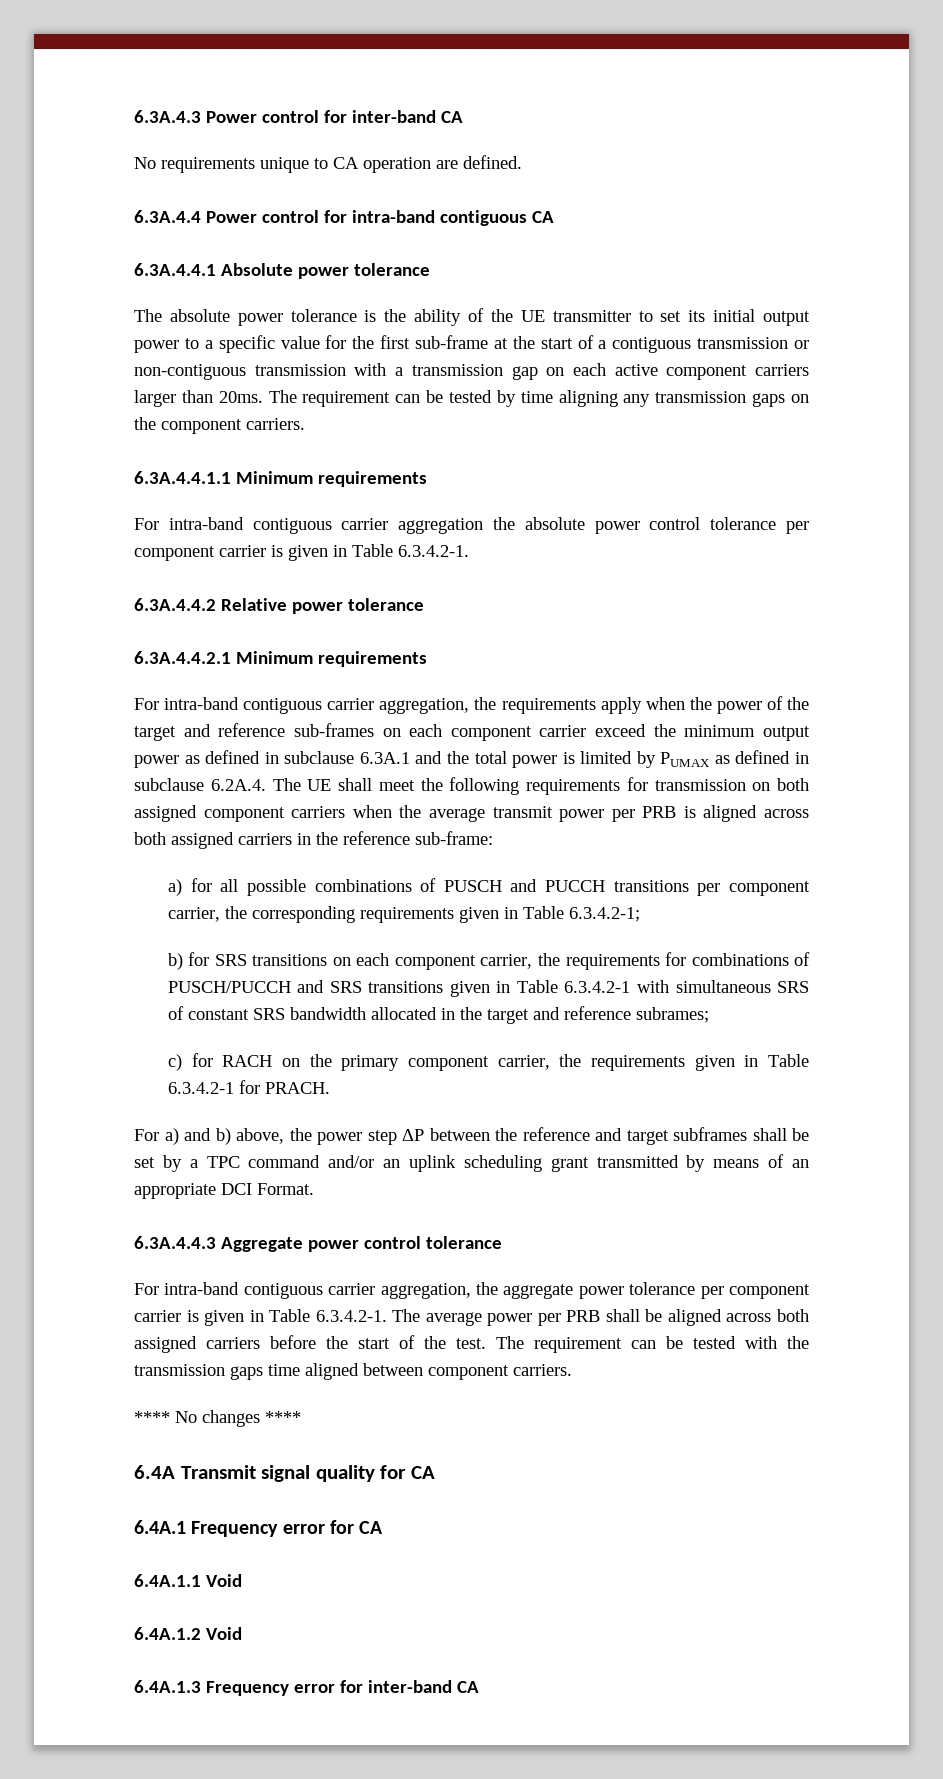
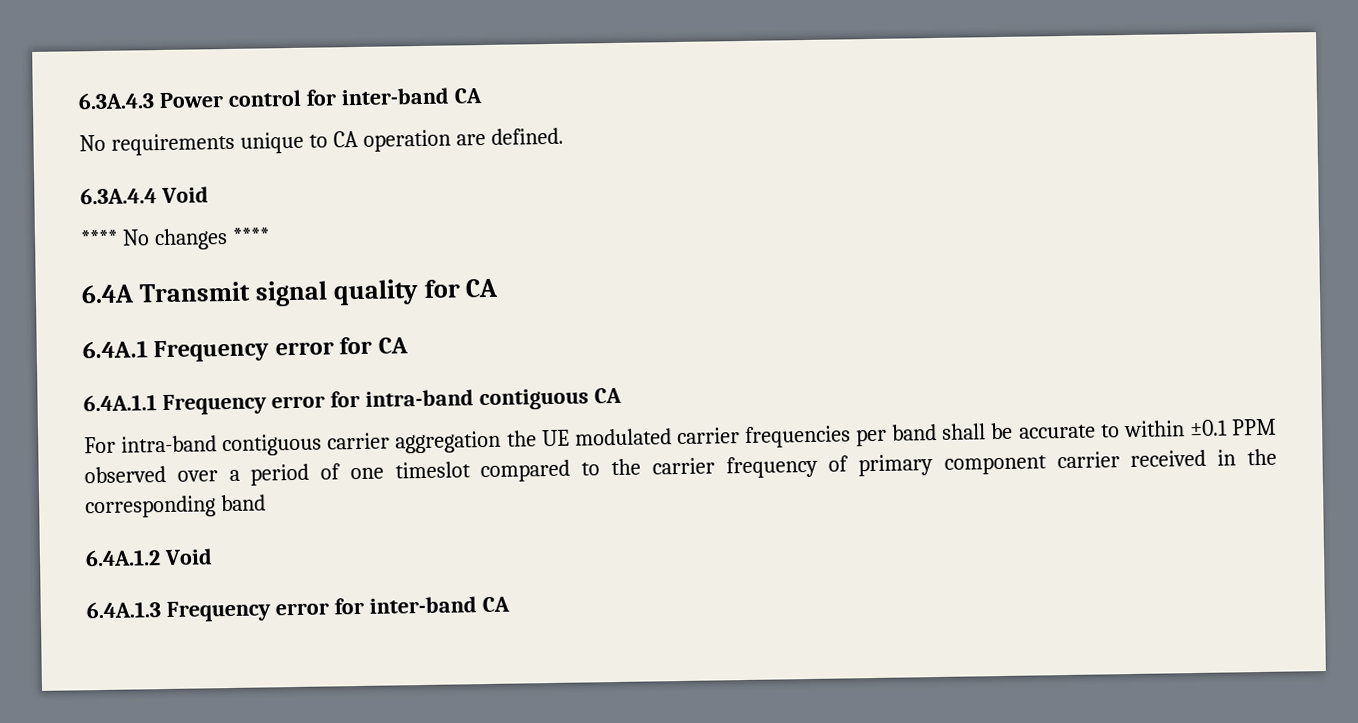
- 6.3A.4.4 Power control for intra-band contiguous CA
- 6.3A.4.4.1 Absolute power tolerance
- The absolute power tolerance is the ability of the UE transmitter to set its initial output power to a specific value for the first sub-frame at the start of a contiguous transmission or non-contiguous transmission with a transmission gap on each active component carriers larger than 20ms. The requirement can be tested by time aligning any transmission gaps on the component carriers.
- 6.3A.4.4.1.1 Minimum requirements
- For intra-band contiguous carrier aggregation the absolute power control tolerance per component carrier is given in Table 6.3.4.2-1.
- 6.3A.4.4.2 Relative power tolerance
- 6.3A.4.4.2.1 Minimum requirements
- For intra-band contiguous carrier aggregation, the requirements apply when the power of the target and reference sub-frames on each component carrier exceed the minimum output power as defined in subclause 6.3A.1 and the total power is limited by PUMAX as defined in subclause 6.2A.4. The UE shall meet the following requirements for transmission on both assigned component carriers when the average transmit power per PRB is aligned across both assigned carriers in the reference sub-frame:
- a) for all possible combinations of PUSCH and PUCCH transitions per component carrier, the corresponding requirements given in Table 6.3.4.2-1;
- b) for SRS transitions on each component carrier, the requirements for combinations of PUSCH/PUCCH and SRS transitions given in Table 6.3.4.2-1 with simultaneous SRS of constant SRS bandwidth allocated in the target and reference subrames;
- c) for RACH on the primary component carrier, the requirements given in Table 6.3.4.2-1 for PRACH.
- For a) and b) above, the power step ΔP between the reference and target subframes shall be set by a TPC command and/or an uplink scheduling grant transmitted by means of an appropriate DCI Format.
- 6.3A.4.4.3 Aggregate power control tolerance
- For intra-band contiguous carrier aggregation, the aggregate power tolerance per component carrier is given in Table 6.3.4.2-1. The average power per PRB shall be aligned across both assigned carriers before the start of the test. The requirement can be tested with the transmission gaps time aligned between component carriers.
+ 6.3A.4.4 Void
- 6.4A.1.1 Void
+ 6.4A.1.1 Frequency error for intra-band contiguous CA
+ For intra-band contiguous carrier aggregation the UE modulated carrier frequencies per band shall be accurate to within ±0.1 PPM observed over a period of one timeslot compared to the carrier frequency of primary component carrier received in the corresponding band

